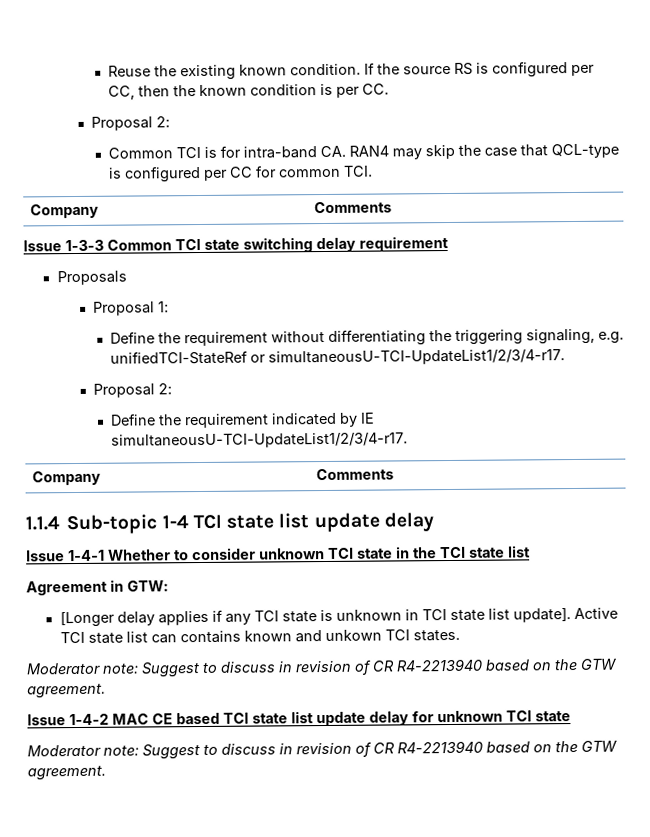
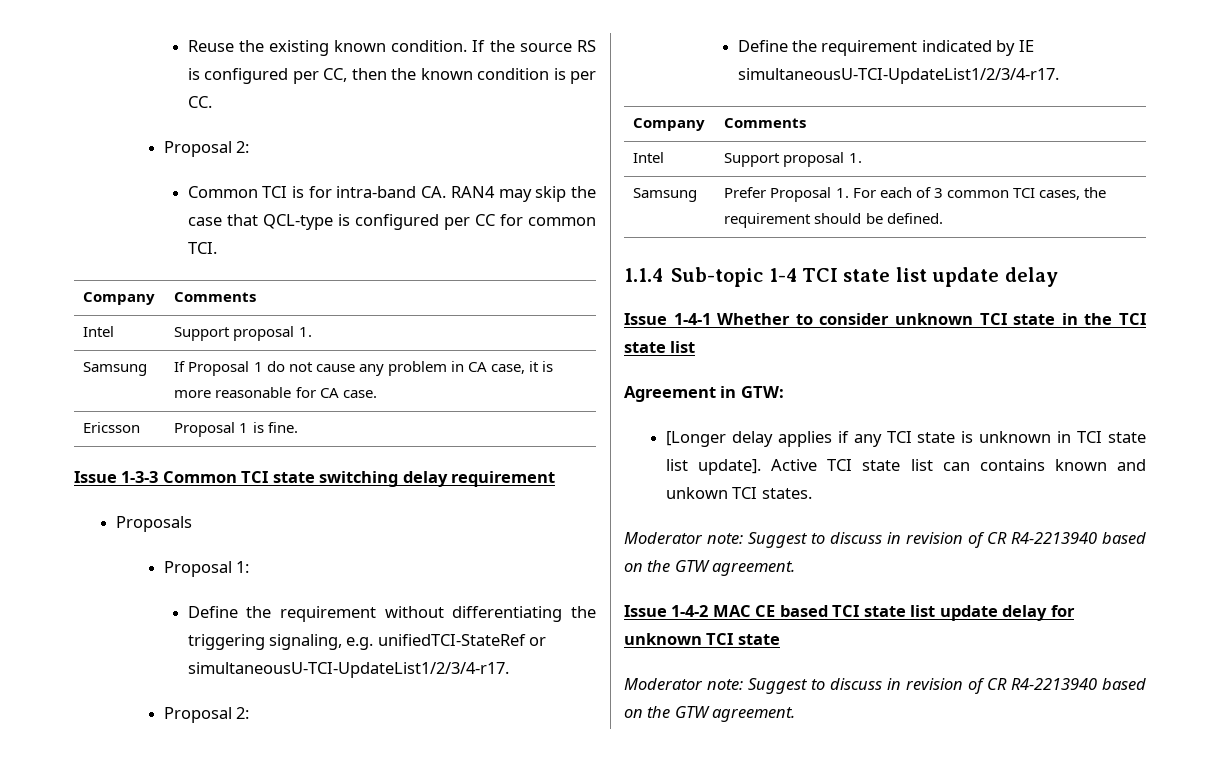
  Common TCI is for intra-band CA. RAN4 may skip the case that QCL-type is configured per CC for common TCI.
  Company | Comments
+ Intel | Support proposal 1.
+ Samsung | If Proposal 1 do not cause any problem in CA case, it is more reasonable for CA case.
+ Ericsson | Proposal 1 is fine.
  Define the requirement indicated by IE simultaneousU-TCI-UpdateList1/2/3/4-r17.
  Company | Comments
+ Intel | Support proposal 1.
+ Samsung | Prefer Proposal 1. For each of 3 common TCI cases, the requirement should be defined.

